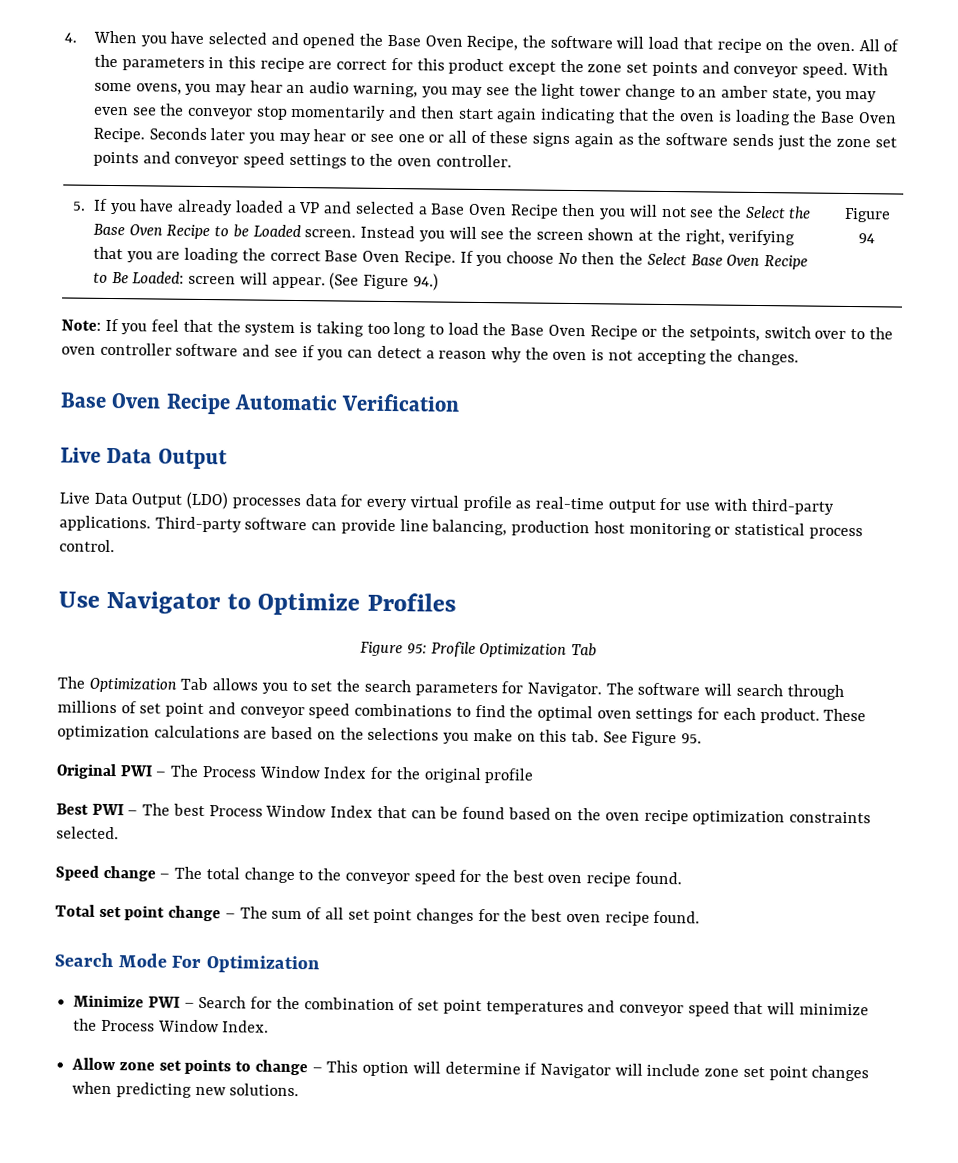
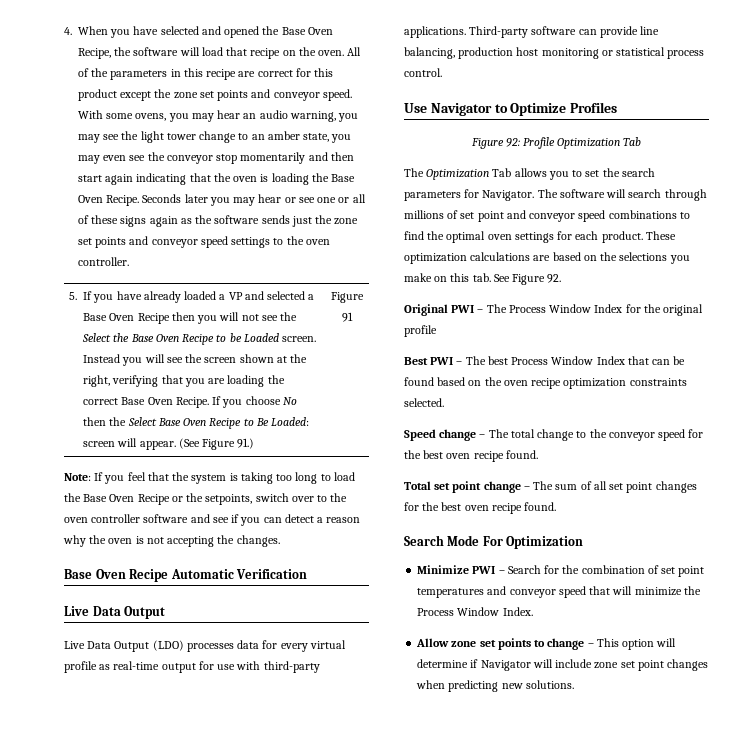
- (See Figure 94.) | Figure 94
+ (See Figure 91.) | Figure 91
- Figure 95: Profile Optimization Tab
+ Figure 92: Profile Optimization Tab
- These optimization calculations are based on the selections you make on this tab. See Figure 95.
+ These optimization calculations are based on the selections you make on this tab. See Figure 92.

